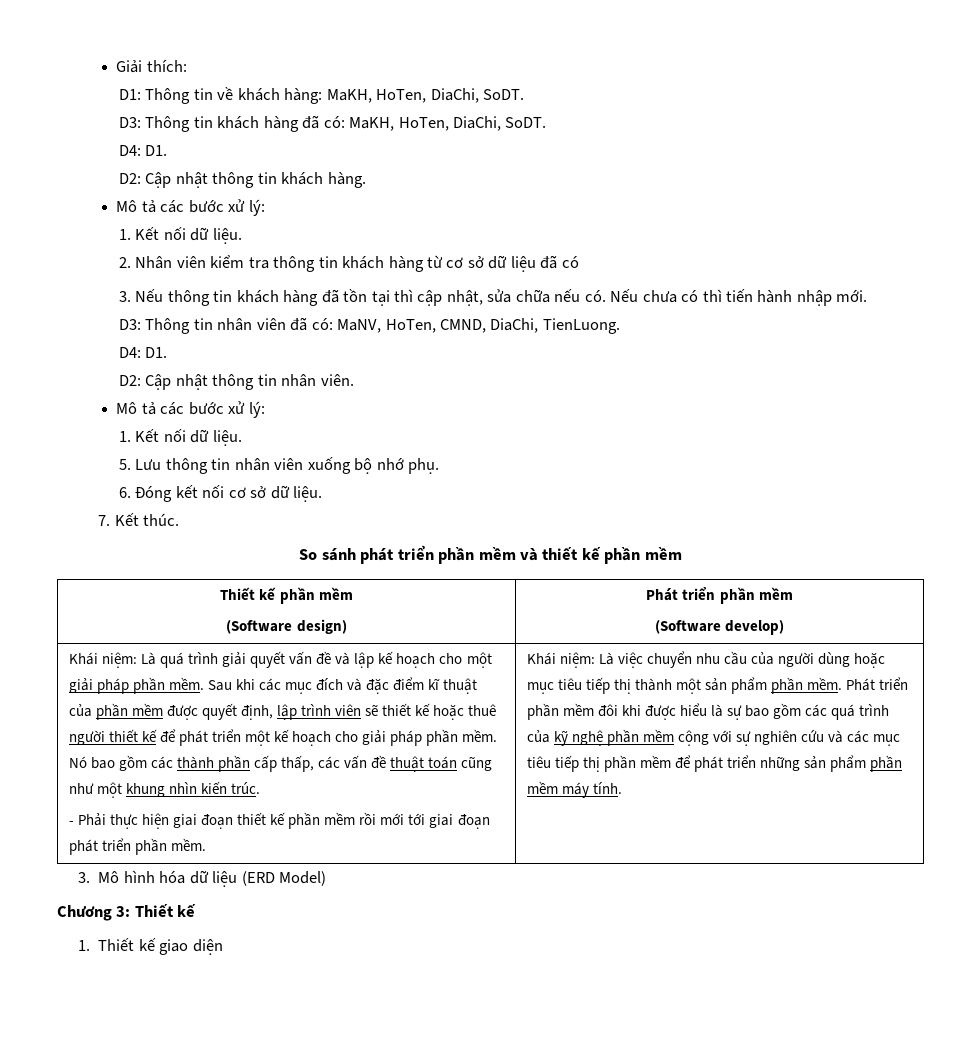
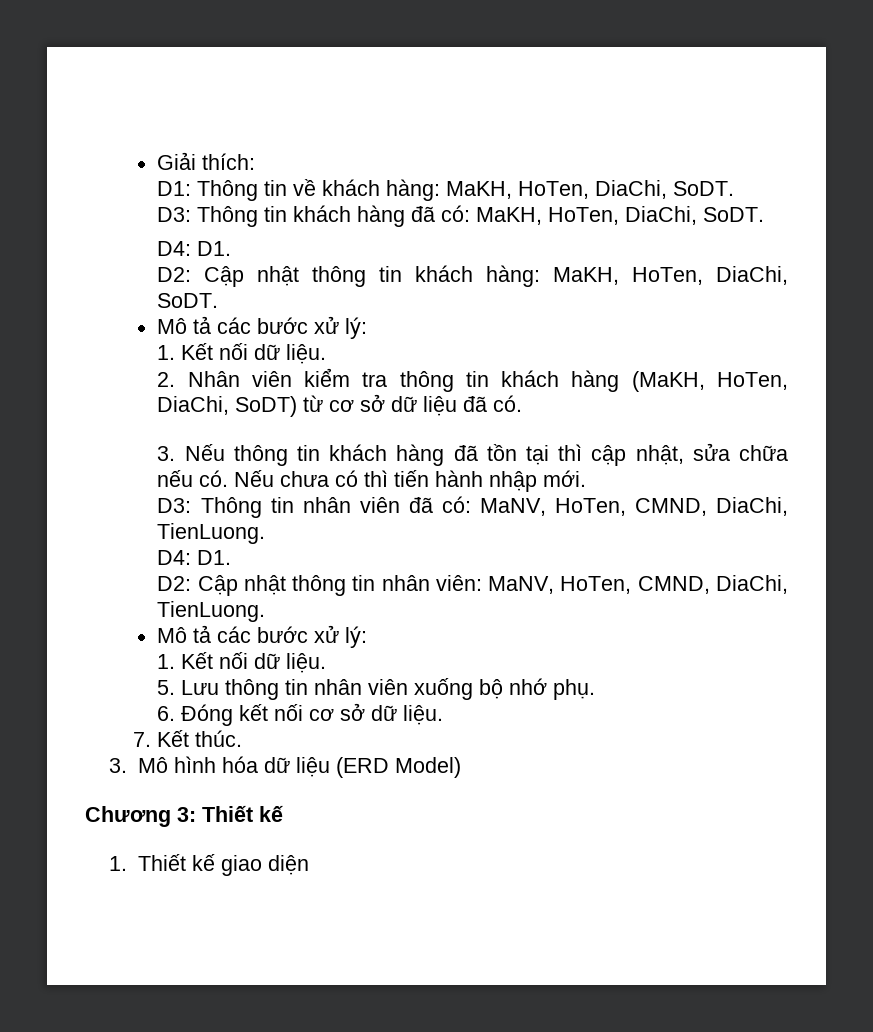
- D2: Cập nhật thông tin khách hàng.
+ D2: Cập nhật thông tin khách hàng: MaKH, HoTen, DiaChi, SoDT.
- 2. Nhân viên kiểm tra thông tin khách hàng từ cơ sở dữ liệu đã có
+ 2. Nhân viên kiểm tra thông tin khách hàng (MaKH, HoTen, DiaChi, SoDT) từ cơ sở dữ liệu đã có.
- D2: Cập nhật thông tin nhân viên.
+ D2: Cập nhật thông tin nhân viên: MaNV, HoTen, CMND, DiaChi, TienLuong.
- So sánh phát triển phần mềm và thiết kế phần mềm
- Thiết kế phần mềm
- (Software design) | Phát triển phần mềm
- (Software develop)
- Khái niệm: Là quá trình giải quyết vấn đề và lập kế hoạch cho một giải pháp phần mềm. Sau khi các mục đích và đặc điểm kĩ thuật của phần mềm được quyết định, lập trình viên sẽ thiết kế hoặc thuê người thiết kế để phát triển một kế hoạch cho giải pháp phần mềm. Nó bao gồm các thành phần cấp thấp, các vấn đề thuật toán cũng như một khung nhìn kiến trúc.
- - Phải thực hiện giai đoạn thiết kế phần mềm rồi mới tới giai đoạn phát triển phần mềm. | Khái niệm: Là việc chuyển nhu cầu của người dùng hoặc mục tiêu tiếp thị thành một sản phẩm phần mềm. Phát triển phần mềm đôi khi được hiểu là sự bao gồm các quá trình của kỹ nghệ phần mềm cộng với sự nghiên cứu và các mục tiêu tiếp thị phần mềm để phát triển những sản phẩm phần mềm máy tính.

